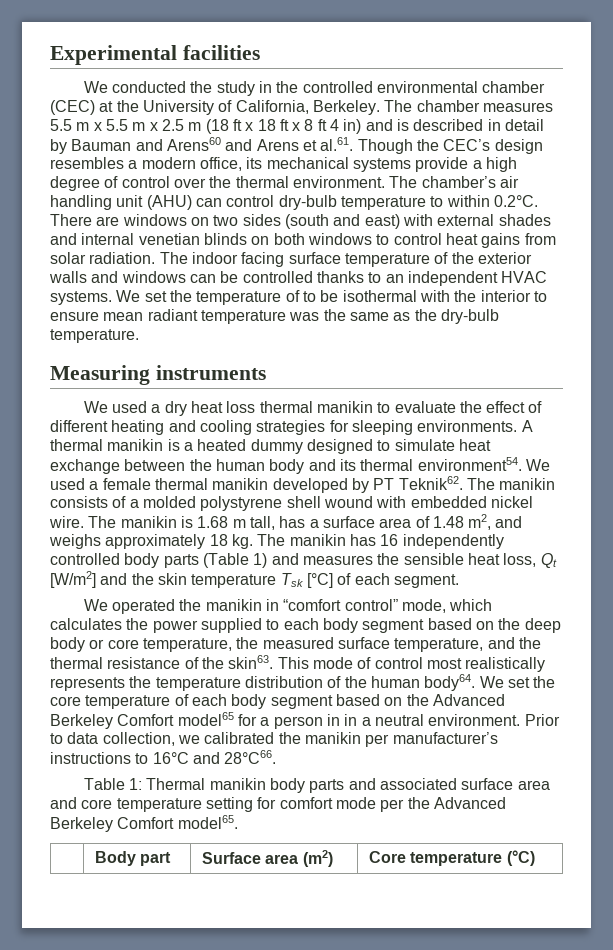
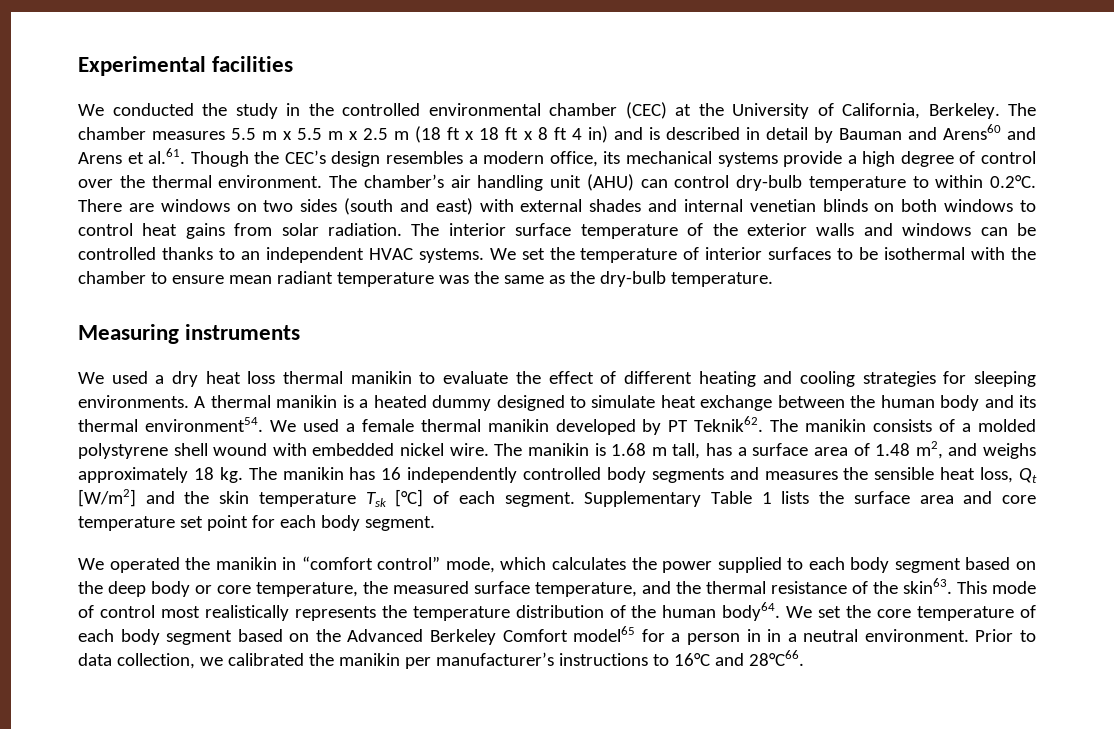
- The indoor facing surface temperature of the exterior walls and windows can be controlled thanks to an independent HVAC systems.
+ The interior surface temperature of the exterior walls and windows can be controlled thanks to an independent HVAC systems.
- We set the temperature of to be isothermal with the interior to ensure mean radiant temperature was the same as the dry-bulb temperature.
+ We set the temperature of interior surfaces to be isothermal with the chamber to ensure mean radiant temperature was the same as the dry-bulb temperature.
- The manikin has 16 independently controlled body parts (Table 1) and measures the sensible heat loss, Qt [W/m2] and the skin temperature Tsk [°C] of each segment.
+ The manikin has 16 independently controlled body segments and measures the sensible heat loss, Qt [W/m2] and the skin temperature Tsk [°C] of each segment. Supplementary Table 1 lists the surface area and core temperature set point for each body segment.
- Table 1: Thermal manikin body parts and associated surface area and core temperature setting for comfort mode per the Advanced Berkeley Comfort model65.
- | Body part | Surface area (m2) | Core temperature (°C)

